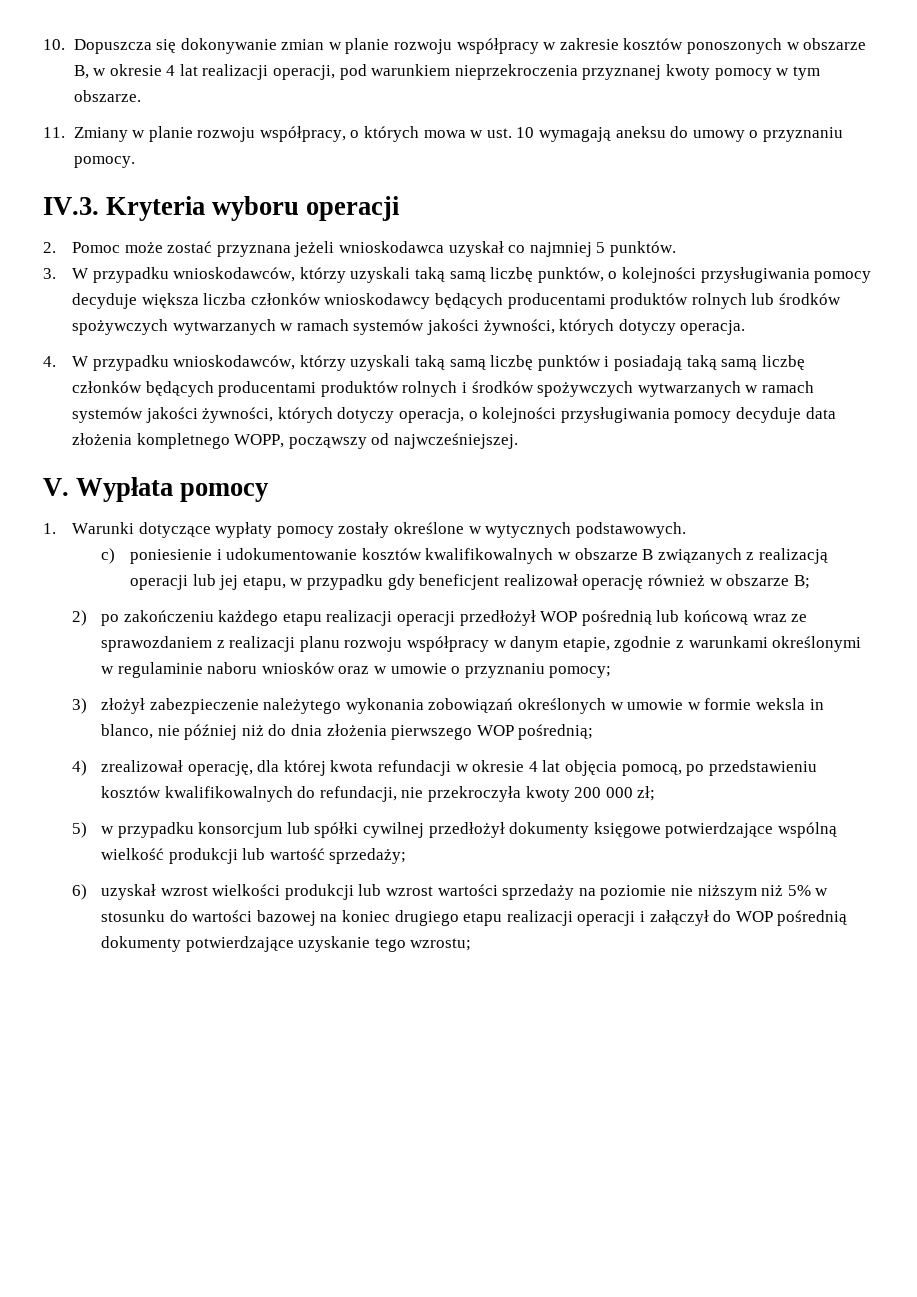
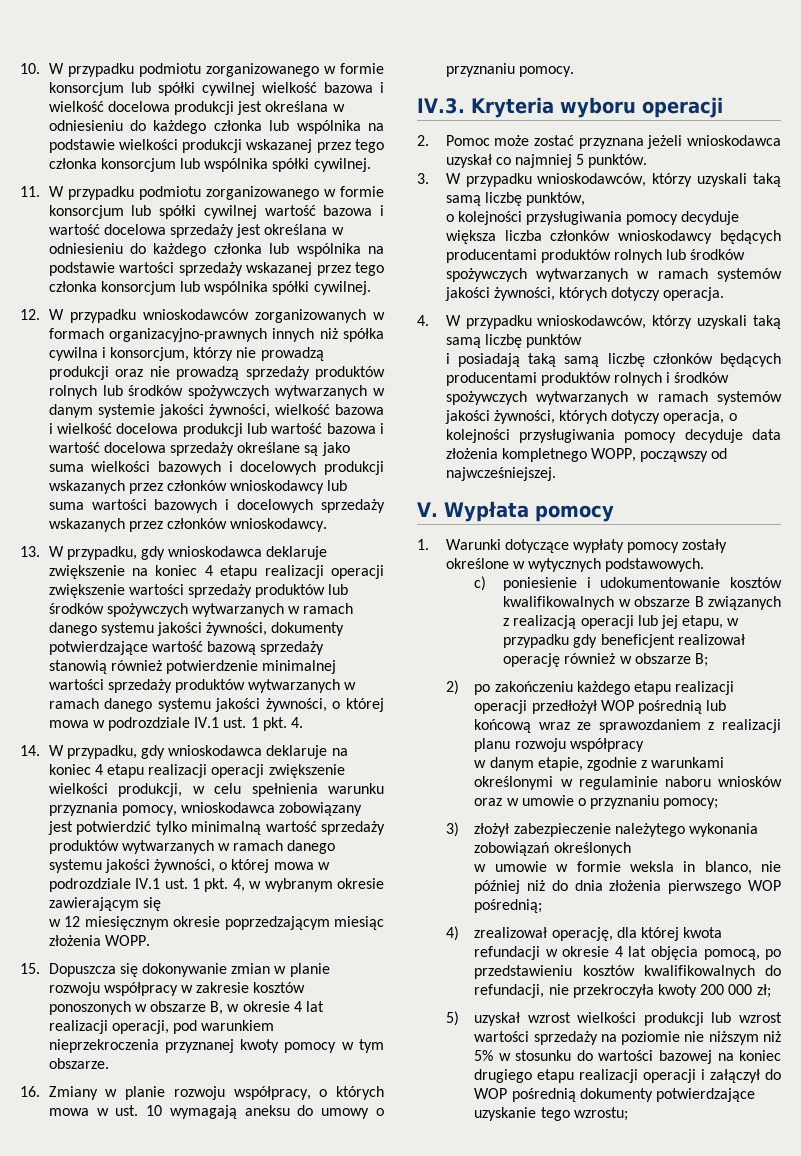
- 10. Dopuszcza się dokonywanie zmian w planie rozwoju współpracy w zakresie kosztów ponoszonych w obszarze B, w okresie 4 lat realizacji operacji, pod warunkiem nieprzekroczenia przyznanej kwoty pomocy w tym obszarze.
+ 10. W przypadku podmiotu zorganizowanego w formie konsorcjum lub spółki cywilnej wielkość bazowa i wielkość docelowa produkcji jest określana w odniesieniu do każdego członka lub wspólnika na podstawie wielkości produkcji wskazanej przez tego członka konsorcjum lub wspólnika spółki cywilnej.
+ 11. W przypadku podmiotu zorganizowanego w formie konsorcjum lub spółki cywilnej wartość bazowa i wartość docelowa sprzedaży jest określana w odniesieniu do każdego członka lub wspólnika na podstawie wartości sprzedaży wskazanej przez tego członka konsorcjum lub wspólnika spółki cywilnej.
+ 12. W przypadku wnioskodawców zorganizowanych w formach organizacyjno-prawnych innych niż spółka cywilna i konsorcjum, którzy nie prowadzą produkcji oraz nie prowadzą sprzedaży produktów rolnych lub środków spożywczych wytwarzanych w danym systemie jakości żywności, wielkość bazowa i wielkość docelowa produkcji lub wartość bazowa i wartość docelowa sprzedaży określane są jako suma wielkości bazowych i docelowych produkcji wskazanych przez członków wnioskodawcy lub suma wartości bazowych i docelowych sprzedaży wskazanych przez członków wnioskodawcy.
+ 13. W przypadku, gdy wnioskodawca deklaruje zwiększenie na koniec 4 etapu realizacji operacji zwiększenie wartości sprzedaży produktów lub środków spożywczych wytwarzanych w ramach danego systemu jakości żywności, dokumenty potwierdzające wartość bazową sprzedaży stanowią również potwierdzenie minimalnej wartości sprzedaży produktów wytwarzanych w ramach danego systemu jakości żywności, o której mowa w podrozdziale IV.1 ust. 1 pkt. 4.
+ 14. W przypadku, gdy wnioskodawca deklaruje na koniec 4 etapu realizacji operacji zwiększenie wielkości produkcji, w celu spełnienia warunku przyznania pomocy, wnioskodawca zobowiązany jest potwierdzić tylko minimalną wartość sprzedaży produktów wytwarzanych w ramach danego systemu jakości żywności, o której mowa w podrozdziale IV.1 ust. 1 pkt. 4, w wybranym okresie zawierającym się
+ w 12 miesięcznym okresie poprzedzającym miesiąc złożenia WOPP.
+ 15. Dopuszcza się dokonywanie zmian w planie rozwoju współpracy w zakresie kosztów ponoszonych w obszarze B, w okresie 4 lat realizacji operacji, pod warunkiem nieprzekroczenia przyznanej kwoty pomocy w tym obszarze.
- 11. Zmiany w planie rozwoju współpracy, o których mowa w ust. 10 wymagają aneksu do umowy o przyznaniu pomocy.
+ 16. Zmiany w planie rozwoju współpracy, o których mowa w ust. 10 wymagają aneksu do umowy o przyznaniu pomocy.
- 3. W przypadku wnioskodawców, którzy uzyskali taką samą liczbę punktów, o kolejności przysługiwania pomocy decyduje większa liczba członków wnioskodawcy będących producentami produktów rolnych lub środków spożywczych wytwarzanych w ramach systemów jakości żywności, których dotyczy operacja.
+ 3. W przypadku wnioskodawców, którzy uzyskali taką samą liczbę punktów,
+ o kolejności przysługiwania pomocy decyduje większa liczba członków wnioskodawcy będących producentami produktów rolnych lub środków spożywczych wytwarzanych w ramach systemów jakości żywności, których dotyczy operacja.
- 4. W przypadku wnioskodawców, którzy uzyskali taką samą liczbę punktów i posiadają taką samą liczbę członków będących producentami produktów rolnych i środków spożywczych wytwarzanych w ramach systemów jakości żywności, których dotyczy operacja, o kolejności przysługiwania pomocy decyduje data złożenia kompletnego WOPP, począwszy od najwcześniejszej.
+ 4. W przypadku wnioskodawców, którzy uzyskali taką samą liczbę punktów
+ i posiadają taką samą liczbę członków będących producentami produktów rolnych i środków spożywczych wytwarzanych w ramach systemów jakości żywności, których dotyczy operacja, o kolejności przysługiwania pomocy decyduje data złożenia kompletnego WOPP, począwszy od najwcześniejszej.
- 2) po zakończeniu każdego etapu realizacji operacji przedłożył WOP pośrednią lub końcową wraz ze sprawozdaniem z realizacji planu rozwoju współpracy w danym etapie, zgodnie z warunkami określonymi w regulaminie naboru wniosków oraz w umowie o przyznaniu pomocy;
+ 2) po zakończeniu każdego etapu realizacji operacji przedłożył WOP pośrednią lub końcową wraz ze sprawozdaniem z realizacji planu rozwoju współpracy
+ w danym etapie, zgodnie z warunkami określonymi w regulaminie naboru wniosków oraz w umowie o przyznaniu pomocy;
- 3) złożył zabezpieczenie należytego wykonania zobowiązań określonych w umowie w formie weksla in blanco, nie później niż do dnia złożenia pierwszego WOP pośrednią;
+ 3) złożył zabezpieczenie należytego wykonania zobowiązań określonych
+ w umowie w formie weksla in blanco, nie później niż do dnia złożenia pierwszego WOP pośrednią;
- 5) w przypadku konsorcjum lub spółki cywilnej przedłożył dokumenty księgowe potwierdzające wspólną wielkość produkcji lub wartość sprzedaży;
- 6) uzyskał wzrost wielkości produkcji lub wzrost wartości sprzedaży na poziomie nie niższym niż 5% w stosunku do wartości bazowej na koniec drugiego etapu realizacji operacji i załączył do WOP pośrednią dokumenty potwierdzające uzyskanie tego wzrostu;
+ 5) uzyskał wzrost wielkości produkcji lub wzrost wartości sprzedaży na poziomie nie niższym niż 5% w stosunku do wartości bazowej na koniec drugiego etapu realizacji operacji i załączył do WOP pośrednią dokumenty potwierdzające uzyskanie tego wzrostu;

